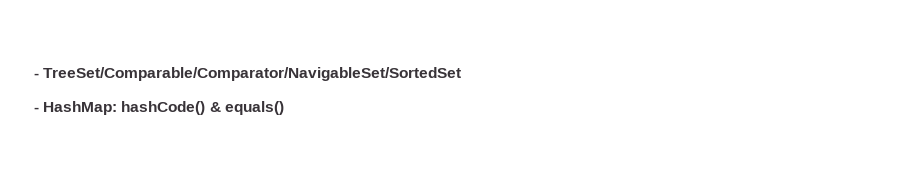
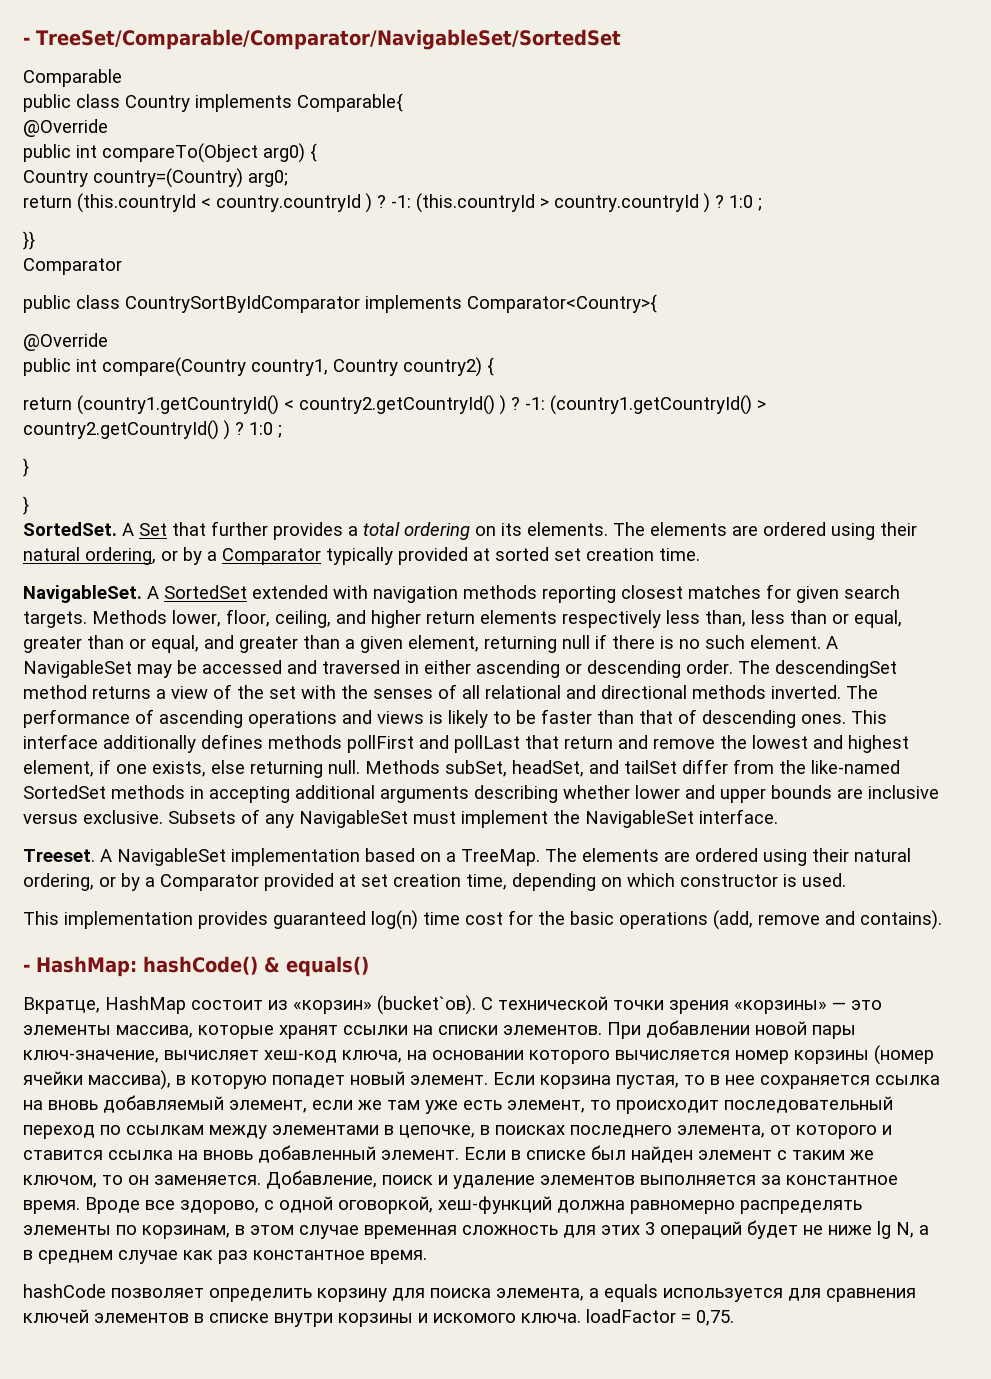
+ Comparable
+ public class Country implements Comparable{
+ @Override
+ public int compareTo(Object arg0) {
+ Country country=(Country) arg0;
+ return (this.countryId < country.countryId ) ? -1: (this.countryId > country.countryId ) ? 1:0 ;
+ }}
+ Comparator
+ public class CountrySortByIdComparator implements Comparator<Country>{
+ @Override
+ public int compare(Country country1, Country country2) {
+ return (country1.getCountryId() < country2.getCountryId() ) ? -1: (country1.getCountryId() > country2.getCountryId() ) ? 1:0 ;
+ }
+ }
+ SortedSet. A Set that further provides a total ordering on its elements. The elements are ordered using their natural ordering, or by a Comparator typically provided at sorted set creation time.
+ NavigableSet. A SortedSet extended with navigation methods reporting closest matches for given search targets. Methods lower, floor, ceiling, and higher return elements respectively less than, less than or equal, greater than or equal, and greater than a given element, returning null if there is no such element. A NavigableSet may be accessed and traversed in either ascending or descending order. The descendingSet method returns a view of the set with the senses of all relational and directional methods inverted. The performance of ascending operations and views is likely to be faster than that of descending ones. This interface additionally defines methods pollFirst and pollLast that return and remove the lowest and highest element, if one exists, else returning null. Methods subSet, headSet, and tailSet differ from the like-named SortedSet methods in accepting additional arguments describing whether lower and upper bounds are inclusive versus exclusive. Subsets of any NavigableSet must implement the NavigableSet interface.
+ Treeset. A NavigableSet implementation based on a TreeMap. The elements are ordered using their natural ordering, or by a Comparator provided at set creation time, depending on which constructor is used.
+ This implementation provides guaranteed log(n) time cost for the basic operations (add, remove and contains).
+ Вкратце, HashMap состоит из «корзин» (bucket`ов). С технической точки зрения «корзины» — это элементы массива, которые хранят ссылки на списки элементов. При добавлении новой пары ключ-значение, вычисляет хеш-код ключа, на основании которого вычисляется номер корзины (номер ячейки массива), в которую попадет новый элемент. Если корзина пустая, то в нее сохраняется ссылка на вновь добавляемый элемент, если же там уже есть элемент, то происходит последовательный переход по ссылкам между элементами в цепочке, в поисках последнего элемента, от которого и ставится ссылка на вновь добавленный элемент. Если в списке был найден элемент с таким же ключом, то он заменяется. Добавление, поиск и удаление элементов выполняется за константное время. Вроде все здорово, с одной оговоркой, хеш-функций должна равномерно распределять элементы по корзинам, в этом случае временная сложность для этих 3 операций будет не ниже lg N, а в среднем случае как раз константное время.
+ hashCode позволяет определить корзину для поиска элемента, а equals используется для сравнения ключей элементов в списке внутри корзины и искомого ключа. loadFactor = 0,75.

